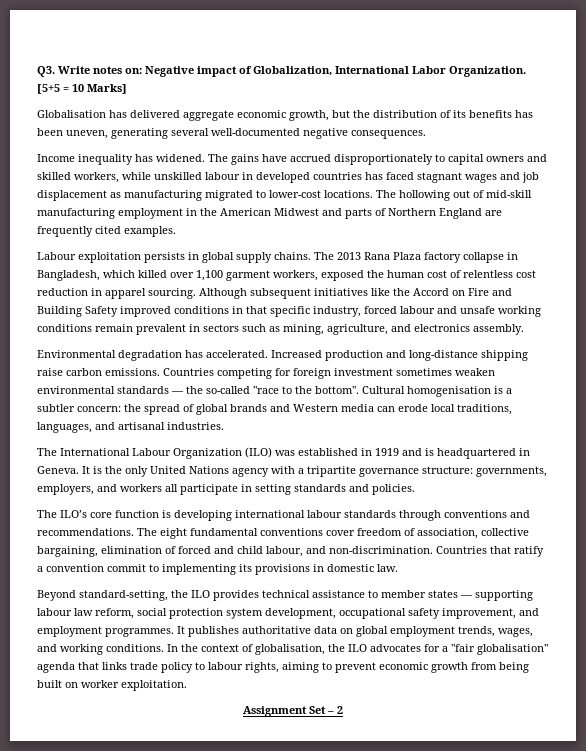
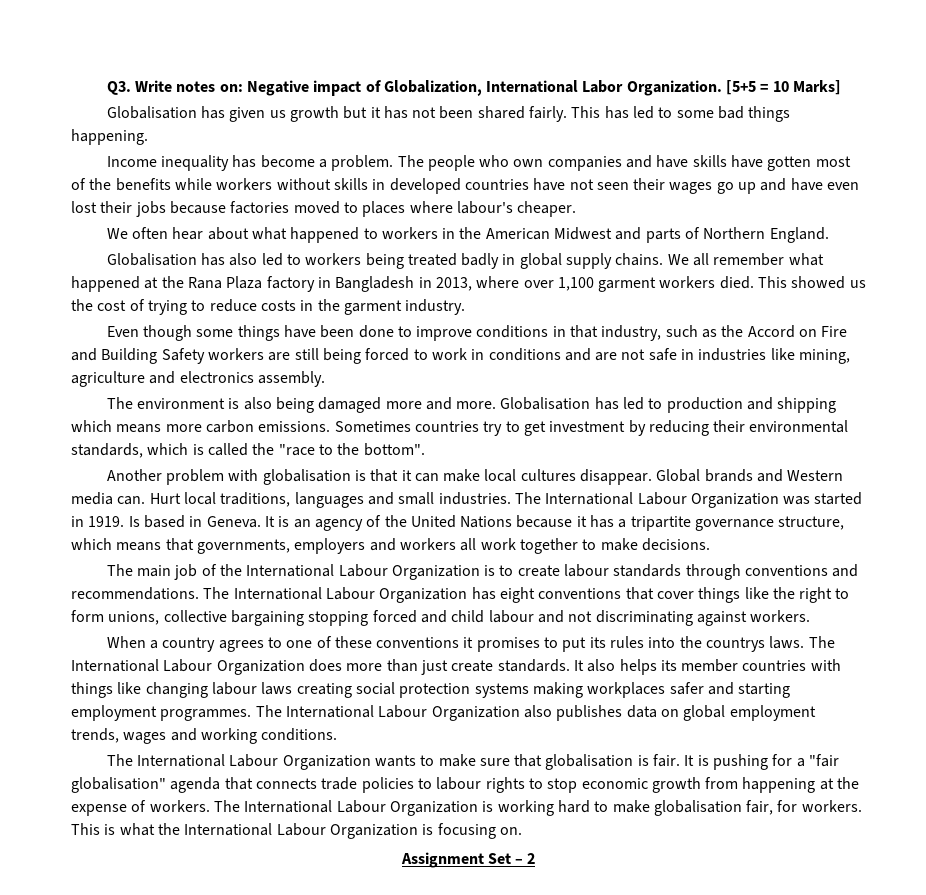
- Globalisation has delivered aggregate economic growth, but the distribution of its benefits has been uneven, generating several well-documented negative consequences.
- Income inequality has widened. The gains have accrued disproportionately to capital owners and skilled workers, while unskilled labour in developed countries has faced stagnant wages and job displacement as manufacturing migrated to lower-cost locations. The hollowing out of mid-skill manufacturing employment in the American Midwest and parts of Northern England are frequently cited examples.
- Labour exploitation persists in global supply chains. The 2013 Rana Plaza factory collapse in Bangladesh, which killed over 1,100 garment workers, exposed the human cost of relentless cost reduction in apparel sourcing. Although subsequent initiatives like the Accord on Fire and Building Safety improved conditions in that specific industry, forced labour and unsafe working conditions remain prevalent in sectors such as mining, agriculture, and electronics assembly.
- Environmental degradation has accelerated. Increased production and long-distance shipping raise carbon emissions. Countries competing for foreign investment sometimes weaken environmental standards — the so-called "race to the bottom". Cultural homogenisation is a subtler concern: the spread of global brands and Western media can erode local traditions, languages, and artisanal industries.
- The International Labour Organization (ILO) was established in 1919 and is headquartered in Geneva. It is the only United Nations agency with a tripartite governance structure: governments, employers, and workers all participate in setting standards and policies.
- The ILO’s core function is developing international labour standards through conventions and recommendations.
+ Globalisation has given us growth but it has not been shared fairly. This has led to some bad things happening.
+ Income inequality has become a problem. The people who own companies and have skills have gotten most of the benefits while workers without skills in developed countries have not seen their wages go up and have even lost their jobs because factories moved to places where labour's cheaper.
+ We often hear about what happened to workers in the American Midwest and parts of Northern England.
+ Globalisation has also led to workers being treated badly in global supply chains. We all remember what happened at the Rana Plaza factory in Bangladesh in 2013, where over 1,100 garment workers died. This showed us the cost of trying to reduce costs in the garment industry.
+ Even though some things have been done to improve conditions in that industry, such as the Accord on Fire and Building Safety workers are still being forced to work in conditions and are not safe in industries like mining, agriculture and electronics assembly.
+ The environment is also being damaged more and more. Globalisation has led to production and shipping which means more carbon emissions. Sometimes countries try to get investment by reducing their environmental standards, which is called the "race to the bottom".
+ Another problem with globalisation is that it can make local cultures disappear. Global brands and Western media can. Hurt local traditions, languages and small industries. The International Labour Organization was started in 1919. Is based in Geneva. It is an agency of the United Nations because it has a tripartite governance structure, which means that governments, employers and workers all work together to make decisions.
+ The main job of the International Labour Organization is to create labour standards through conventions and recommendations.
- The eight fundamental conventions cover freedom of association, collective bargaining, elimination of forced and child labour, and non-discrimination. Countries that ratify a convention commit to implementing its provisions in domestic law.
- Beyond standard-setting, the ILO provides technical assistance to member states — supporting labour law reform, social protection system development, occupational safety improvement, and employment programmes. It publishes authoritative data on global employment trends, wages, and working conditions. In the context of globalisation, the ILO advocates for a "fair globalisation" agenda that links trade policy to labour rights, aiming to prevent economic growth from being built on worker exploitation.
+ The International Labour Organization has eight conventions that cover things like the right to form unions, collective bargaining stopping forced and child labour and not discriminating against workers.
+ When a country agrees to one of these conventions it promises to put its rules into the countrys laws. The International Labour Organization does more than just create standards. It also helps its member countries with things like changing labour laws creating social protection systems making workplaces safer and starting employment programmes. The International Labour Organization also publishes data on global employment trends, wages and working conditions.
+ The International Labour Organization wants to make sure that globalisation is fair. It is pushing for a "fair globalisation" agenda that connects trade policies to labour rights to stop economic growth from happening at the expense of workers. The International Labour Organization is working hard to make globalisation fair, for workers. This is what the International Labour Organization is focusing on.

